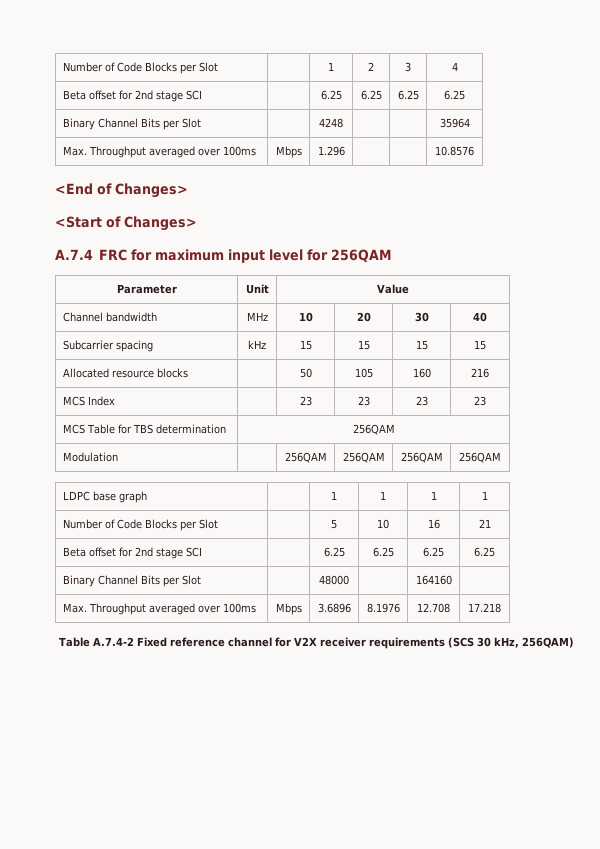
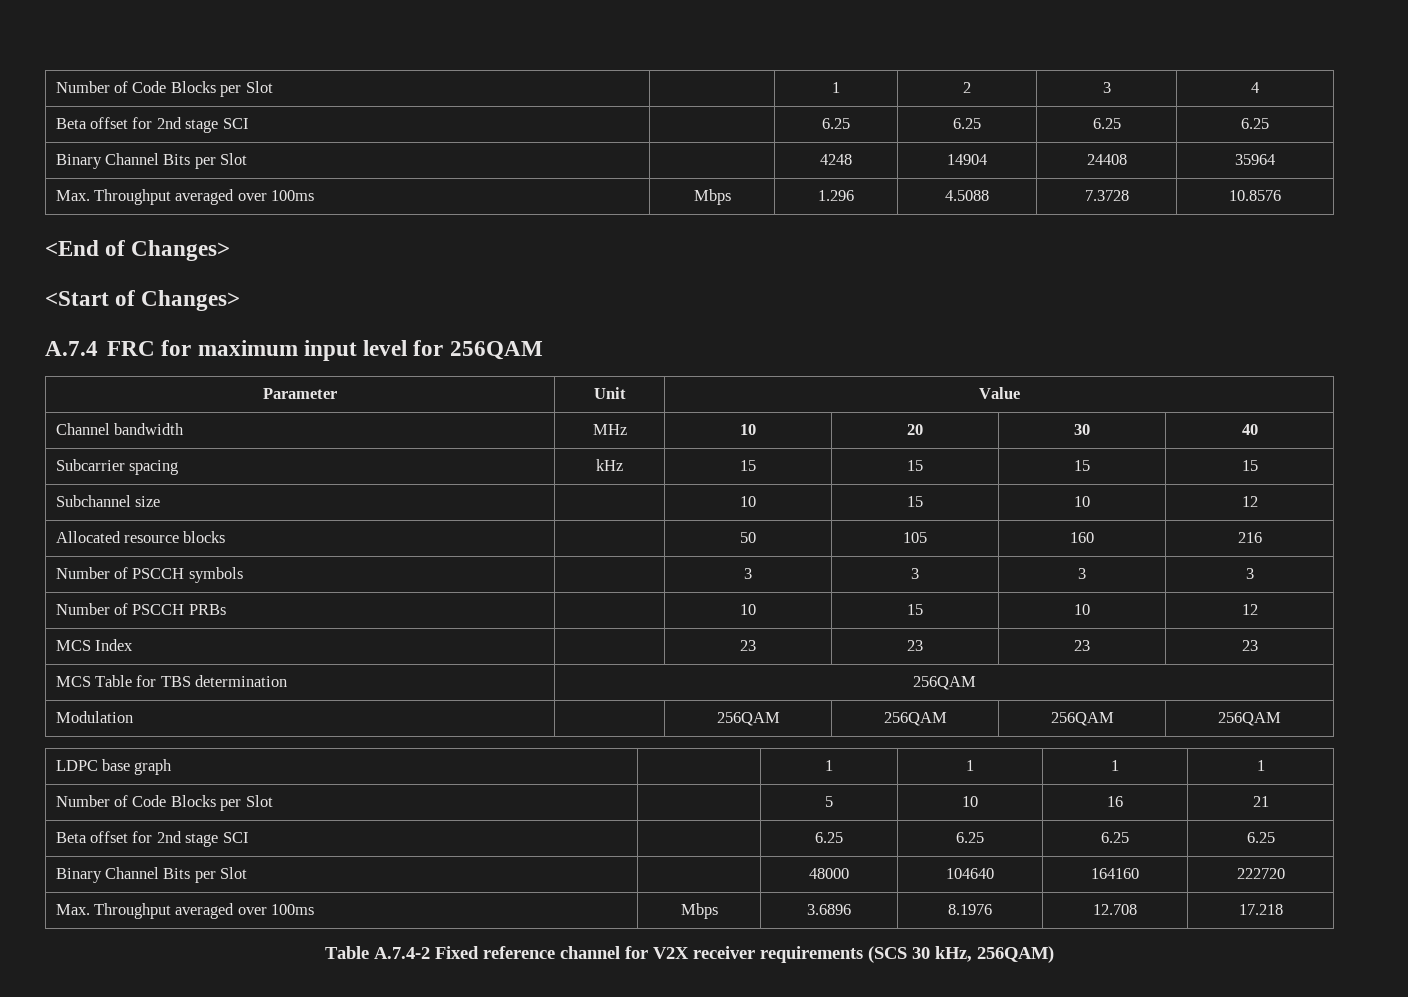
- Binary Channel Bits per Slot | | 4248 | | | 35964
+ Binary Channel Bits per Slot | | 4248 | 14904 | 24408 | 35964
- Max. Throughput averaged over 100ms | Mbps | 1.296 | | | 10.8576
+ Max. Throughput averaged over 100ms | Mbps | 1.296 | 4.5088 | 7.3728 | 10.8576
+ Subchannel size | | 10 | 15 | 10 | 12
+ Number of PSCCH symbols | | 3 | 3 | 3 | 3
+ Number of PSCCH PRBs | | 10 | 15 | 10 | 12
- Binary Channel Bits per Slot | | 48000 | | 164160 |
+ Binary Channel Bits per Slot | | 48000 | 104640 | 164160 | 222720

